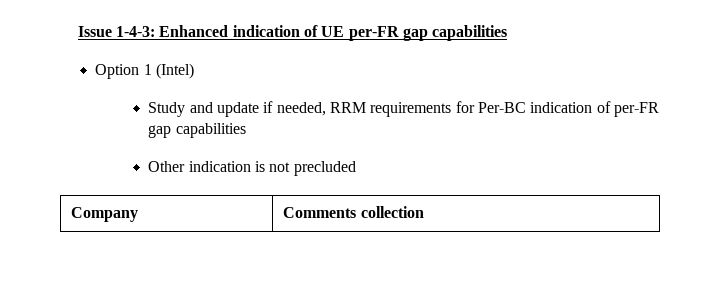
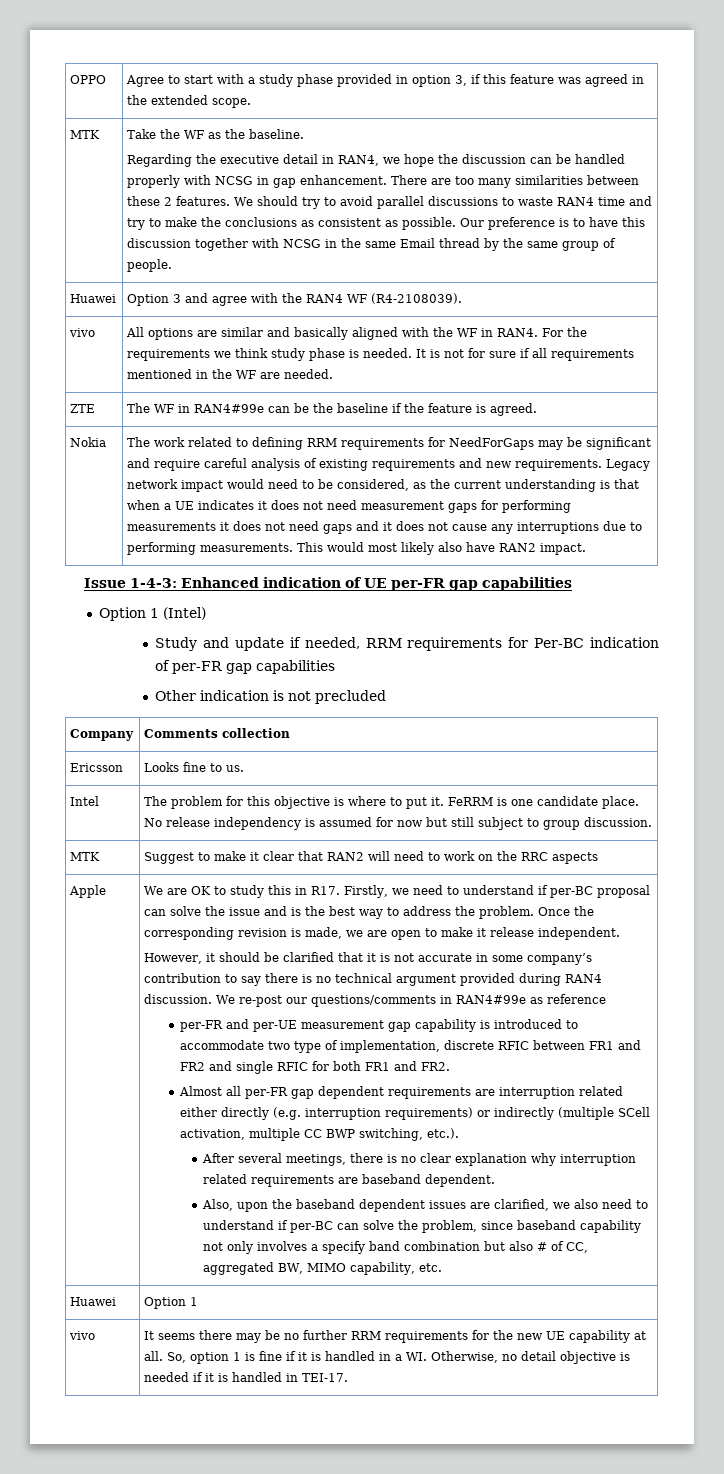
+ OPPO | Agree to start with a study phase provided in option 3, if this feature was agreed in the extended scope.
+ MTK | Take the WF as the baseline.
+ Regarding the executive detail in RAN4, we hope the discussion can be handled properly with NCSG in gap enhancement. There are too many similarities between these 2 features. We should try to avoid parallel discussions to waste RAN4 time and try to make the conclusions as consistent as possible. Our preference is to have this discussion together with NCSG in the same Email thread by the same group of people.
+ Huawei | Option 3 and agree with the RAN4 WF (R4-2108039).
+ vivo | All options are similar and basically aligned with the WF in RAN4. For the requirements we think study phase is needed. It is not for sure if all requirements mentioned in the WF are needed.
+ ZTE | The WF in RAN4#99e can be the baseline if the feature is agreed.
+ Nokia | The work related to defining RRM requirements for NeedForGaps may be significant and require careful analysis of existing requirements and new requirements. Legacy network impact would need to be considered, as the current understanding is that when a UE indicates it does not need measurement gaps for performing measurements it does not need gaps and it does not cause any interruptions due to performing measurements. This would most likely also have RAN2 impact.
+ Ericsson | Looks fine to us.
+ Intel | The problem for this objective is where to put it. FeRRM is one candidate place. No release independency is assumed for now but still subject to group discussion.
+ MTK | Suggest to make it clear that RAN2 will need to work on the RRC aspects
+ Apple | We are OK to study this in R17. Firstly, we need to understand if per-BC proposal can solve the issue and is the best way to address the problem. Once the corresponding revision is made, we are open to make it release independent.
+ However, it should be clarified that it is not accurate in some company’s contribution to say there is no technical argument provided during RAN4 discussion. We re-post our questions/comments in RAN4#99e as reference
+ per-FR and per-UE measurement gap capability is introduced to accommodate two type of implementation, discrete RFIC between FR1 and FR2 and single RFIC for both FR1 and FR2.
+ Almost all per-FR gap dependent requirements are interruption related either directly (e.g. interruption requirements) or indirectly (multiple SCell activation, multiple CC BWP switching, etc.).
+ After several meetings, there is no clear explanation why interruption related requirements are baseband dependent.
+ Also, upon the baseband dependent issues are clarified, we also need to understand if per-BC can solve the problem, since baseband capability not only involves a specify band combination but also # of CC, aggregated BW, MIMO capability, etc.
+ Huawei | Option 1
+ vivo | It seems there may be no further RRM requirements for the new UE capability at all. So, option 1 is fine if it is handled in a WI. Otherwise, no detail objective is needed if it is handled in TEI-17.

